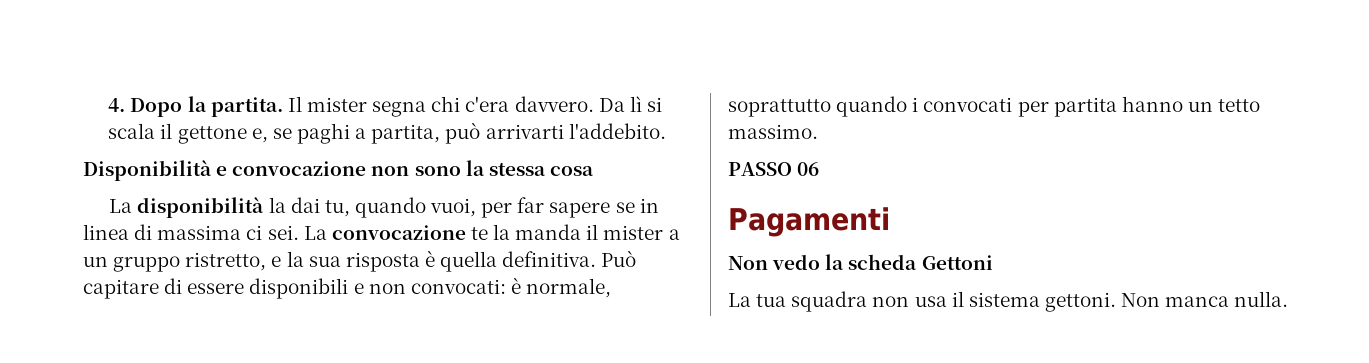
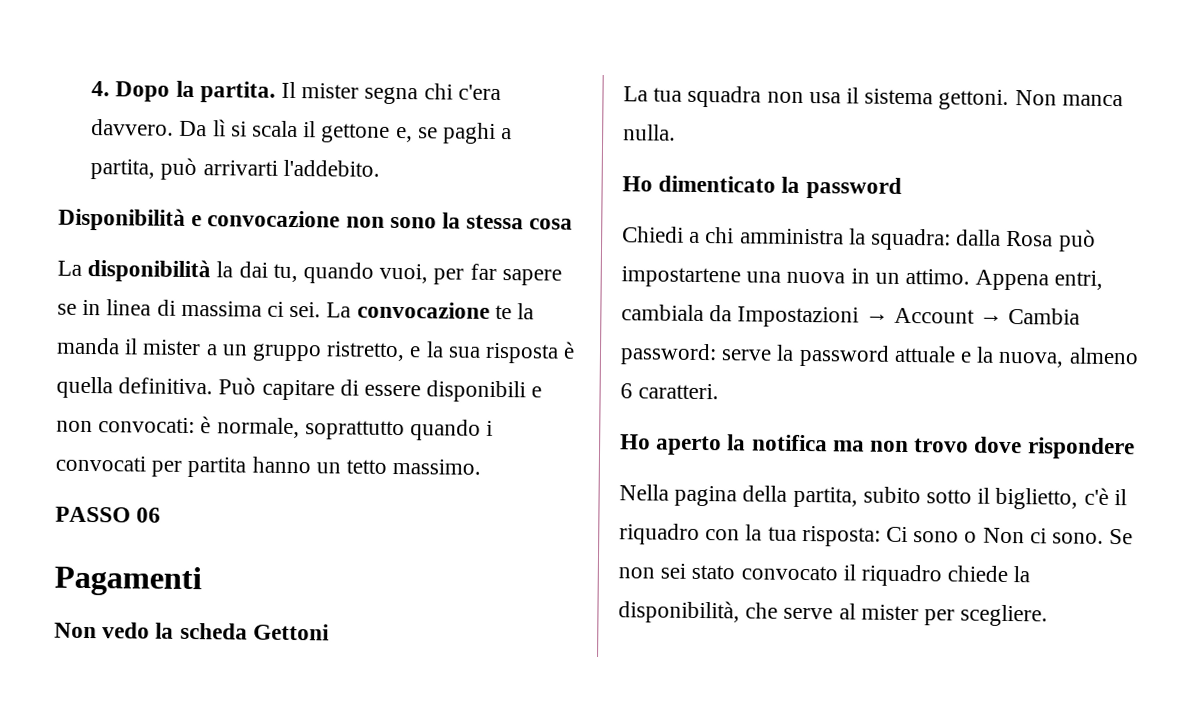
+ Ho dimenticato la password
+ Chiedi a chi amministra la squadra: dalla Rosa può impostartene una nuova in un attimo. Appena entri, cambiala da Impostazioni → Account → Cambia password: serve la password attuale e la nuova, almeno 6 caratteri.
+ Ho aperto la notifica ma non trovo dove rispondere
+ Nella pagina della partita, subito sotto il biglietto, c'è il riquadro con la tua risposta: Ci sono o Non ci sono. Se non sei stato convocato il riquadro chiede la disponibilità, che serve al mister per scegliere.

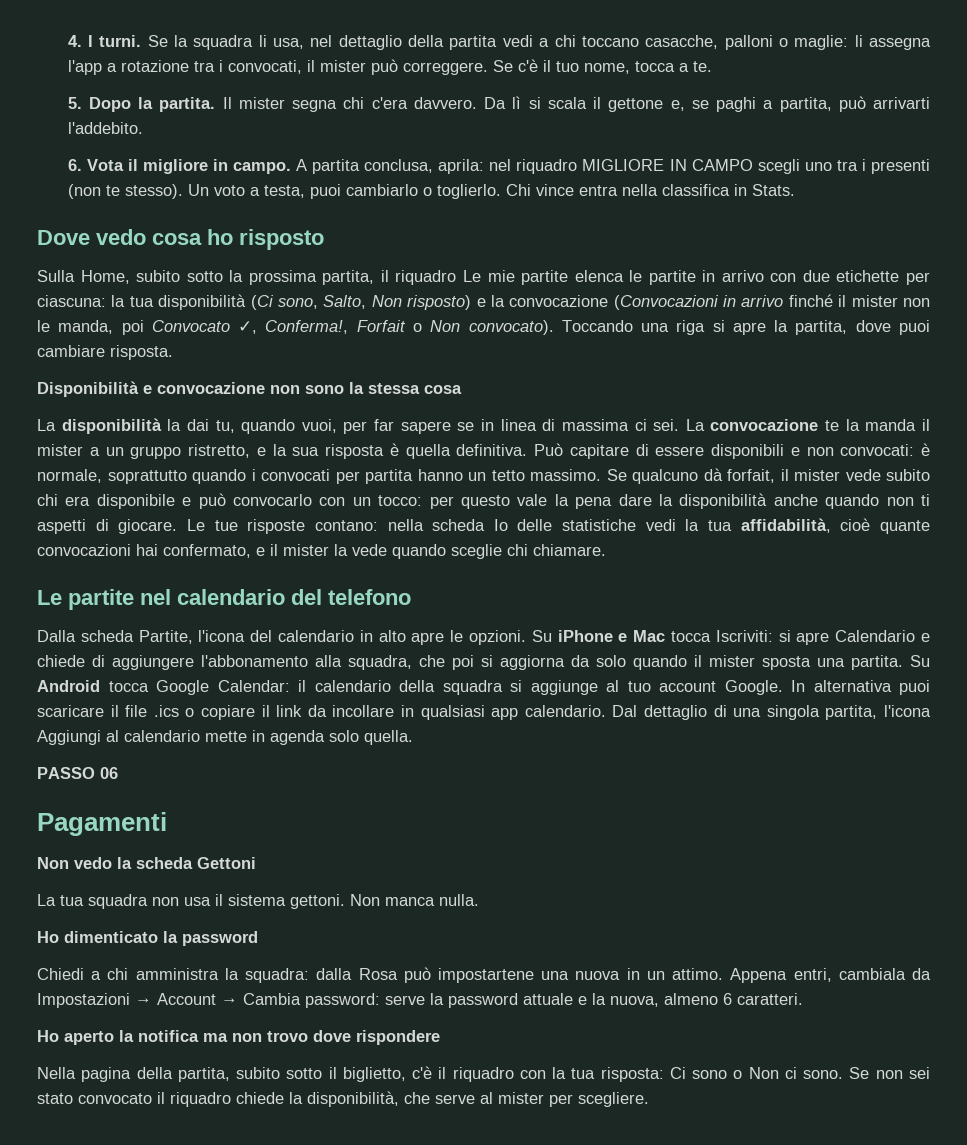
- 4. Dopo la partita.
+ 4. I turni. Se la squadra li usa, nel dettaglio della partita vedi a chi toccano casacche, palloni o maglie: li assegna l'app a rotazione tra i convocati, il mister può correggere. Se c'è il tuo nome, tocca a te.
+ 5. Dopo la partita.
+ 6. Vota il migliore in campo. A partita conclusa, aprila: nel riquadro MIGLIORE IN CAMPO scegli uno tra i presenti (non te stesso). Un voto a testa, puoi cambiarlo o toglierlo. Chi vince entra nella classifica in Stats.
+ Dove vedo cosa ho risposto
+ Sulla Home, subito sotto la prossima partita, il riquadro Le mie partite elenca le partite in arrivo con due etichette per ciascuna: la tua disponibilità (Ci sono, Salto, Non risposto) e la convocazione (Convocazioni in arrivo finché il mister non le manda, poi Convocato ✓, Conferma!, Forfait o Non convocato). Toccando una riga si apre la partita, dove puoi cambiare risposta.
+ Se qualcuno dà forfait, il mister vede subito chi era disponibile e può convocarlo con un tocco: per questo vale la pena dare la disponibilità anche quando non ti aspetti di giocare. Le tue risposte contano: nella scheda Io delle statistiche vedi la tua affidabilità, cioè quante convocazioni hai confermato, e il mister la vede quando sceglie chi chiamare.
+ Le partite nel calendario del telefono
+ Dalla scheda Partite, l'icona del calendario in alto apre le opzioni. Su iPhone e Mac tocca Iscriviti: si apre Calendario e chiede di aggiungere l'abbonamento alla squadra, che poi si aggiorna da solo quando il mister sposta una partita. Su Android tocca Google Calendar: il calendario della squadra si aggiunge al tuo account Google. In alternativa puoi scaricare il file .ics o copiare il link da incollare in qualsiasi app calendario. Dal dettaglio di una singola partita, l'icona Aggiungi al calendario mette in agenda solo quella.

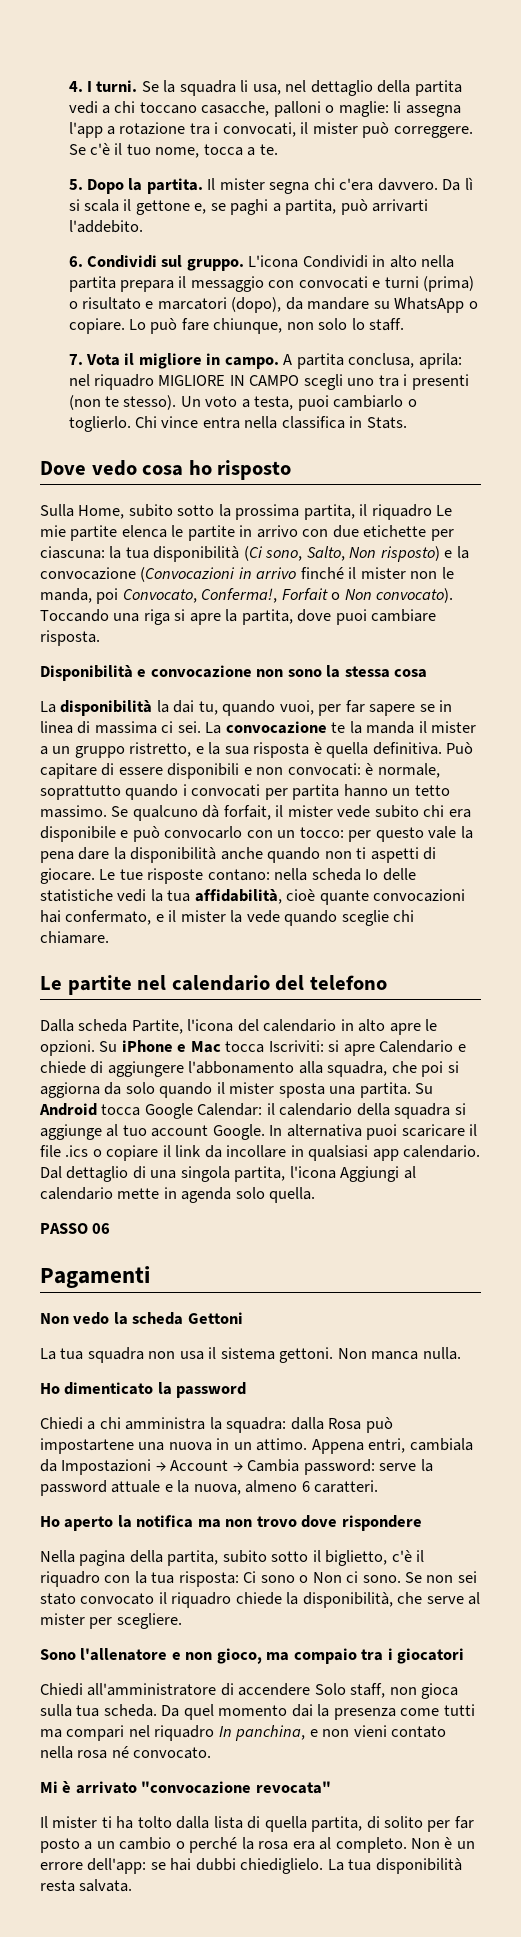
- 6. Vota il migliore in campo.
+ 6. Condividi sul gruppo. L'icona Condividi in alto nella partita prepara il messaggio con convocati e turni (prima) o risultato e marcatori (dopo), da mandare su WhatsApp o copiare. Lo può fare chiunque, non solo lo staff.
+ 7. Vota il migliore in campo.
- Sulla Home, subito sotto la prossima partita, il riquadro Le mie partite elenca le partite in arrivo con due etichette per ciascuna: la tua disponibilità (Ci sono, Salto, Non risposto) e la convocazione (Convocazioni in arrivo finché il mister non le manda, poi Convocato ✓, Conferma!, Forfait o Non convocato).
+ Sulla Home, subito sotto la prossima partita, il riquadro Le mie partite elenca le partite in arrivo con due etichette per ciascuna: la tua disponibilità (Ci sono, Salto, Non risposto) e la convocazione (Convocazioni in arrivo finché il mister non le manda, poi Convocato, Conferma!, Forfait o Non convocato).
+ Sono l'allenatore e non gioco, ma compaio tra i giocatori
+ Chiedi all'amministratore di accendere Solo staff, non gioca sulla tua scheda. Da quel momento dai la presenza come tutti ma compari nel riquadro In panchina, e non vieni contato nella rosa né convocato.
+ Mi è arrivato "convocazione revocata"
+ Il mister ti ha tolto dalla lista di quella partita, di solito per far posto a un cambio o perché la rosa era al completo. Non è un errore dell'app: se hai dubbi chiediglielo. La tua disponibilità resta salvata.

